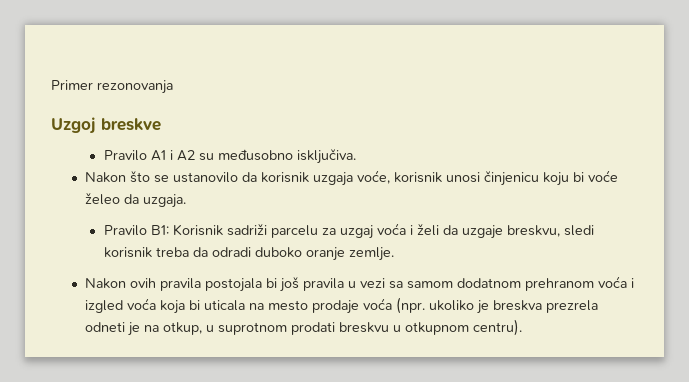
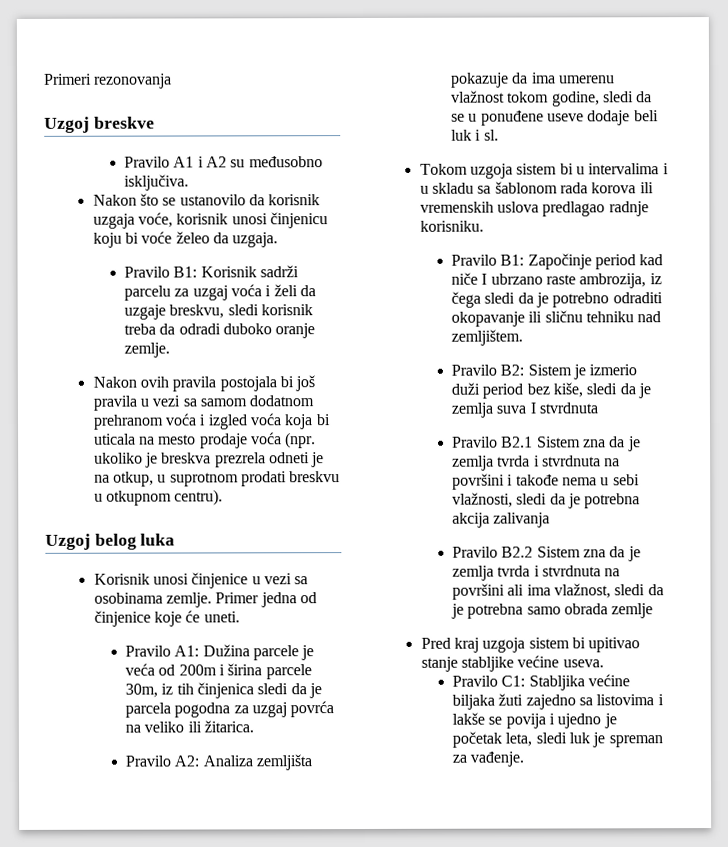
- Primer rezonovanja
+ Primeri rezonovanja
- Pravilo B1: Korisnik sadriži parcelu za uzgaj voća i želi da uzgaje breskvu, sledi korisnik treba da odradi duboko oranje zemlje.
+ Pravilo B1: Korisnik sadrži parcelu za uzgaj voća i želi da uzgaje breskvu, sledi korisnik treba da odradi duboko oranje zemlje.
+ Uzgoj belog luka
+ Korisnik unosi činjenice u vezi sa osobinama zemlje. Primer jedna od činjenice koje će uneti.
+ Pravilo A1: Dužina parcele je veća od 200m i širina parcele 30m, iz tih činjenica sledi da je parcela pogodna za uzgaj povrća na veliko ili žitarica.
+ Pravilo A2: Analiza zemljišta pokazuje da ima umerenu vlažnost tokom godine, sledi da se u ponuđene useve dodaje beli luk i sl.
+ Tokom uzgoja sistem bi u intervalima i u skladu sa šablonom rada korova ili vremenskih uslova predlagao radnje korisniku.
+ Pravilo B1: Započinje period kad niče I ubrzano raste ambrozija, iz čega sledi da je potrebno odraditi okopavanje ili sličnu tehniku nad zemljištem.
+ Pravilo B2: Sistem je izmerio duži period bez kiše, sledi da je zemlja suva I stvrdnuta
+ Pravilo B2.1 Sistem zna da je zemlja tvrda i stvrdnuta na površini i takođe nema u sebi vlažnosti, sledi da je potrebna akcija zalivanja
+ Pravilo B2.2 Sistem zna da je zemlja tvrda i stvrdnuta na površini ali ima vlažnost, sledi da je potrebna samo obrada zemlje
+ Pred kraj uzgoja sistem bi upitivao stanje stabljike većine useva.
+ Pravilo C1: Stabljika većine biljaka žuti zajedno sa listovima i lakše se povija i ujedno je početak leta, sledi luk je spreman za vađenje.

